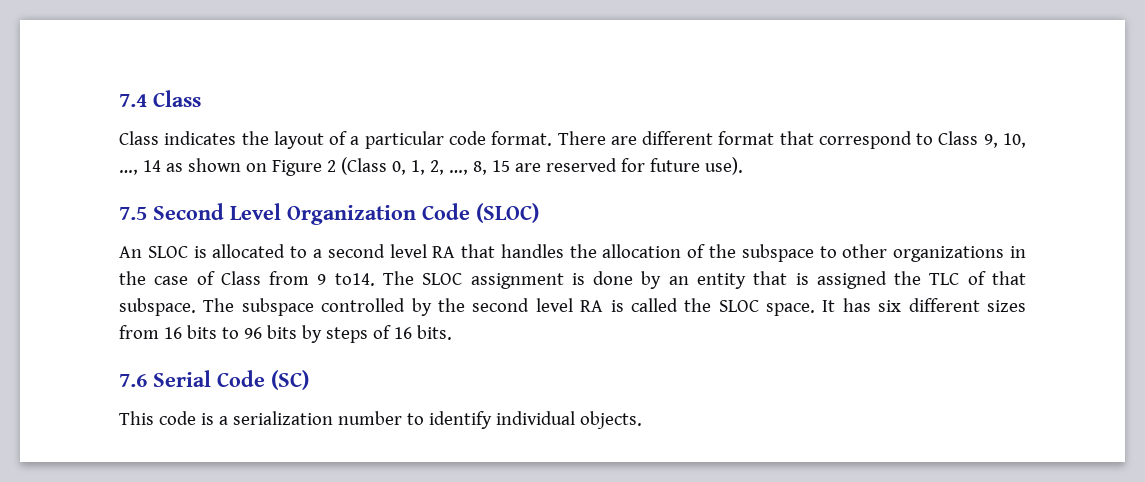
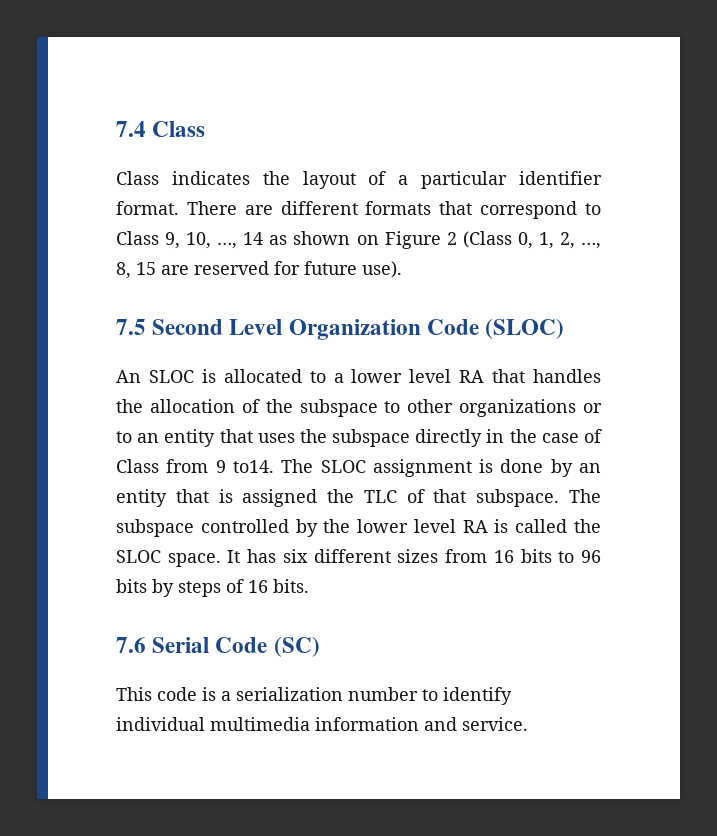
- Class indicates the layout of a particular code format.
+ Class indicates the layout of a particular identifier format.
- There are different format that correspond to Class 9, 10, …, 14 as shown on Figure 2 (Class 0, 1, 2, …, 8, 15 are reserved for future use).
+ There are different formats that correspond to Class 9, 10, …, 14 as shown on Figure 2 (Class 0, 1, 2, …, 8, 15 are reserved for future use).
- An SLOC is allocated to a second level RA that handles the allocation of the subspace to other organizations in the case of Class from 9 to14.
+ An SLOC is allocated to a lower level RA that handles the allocation of the subspace to other organizations or to an entity that uses the subspace directly in the case of Class from 9 to14.
- The subspace controlled by the second level RA is called the SLOC space.
+ The subspace controlled by the lower level RA is called the SLOC space.
- This code is a serialization number to identify individual objects.
+ This code is a serialization number to identify individual multimedia information and service.

